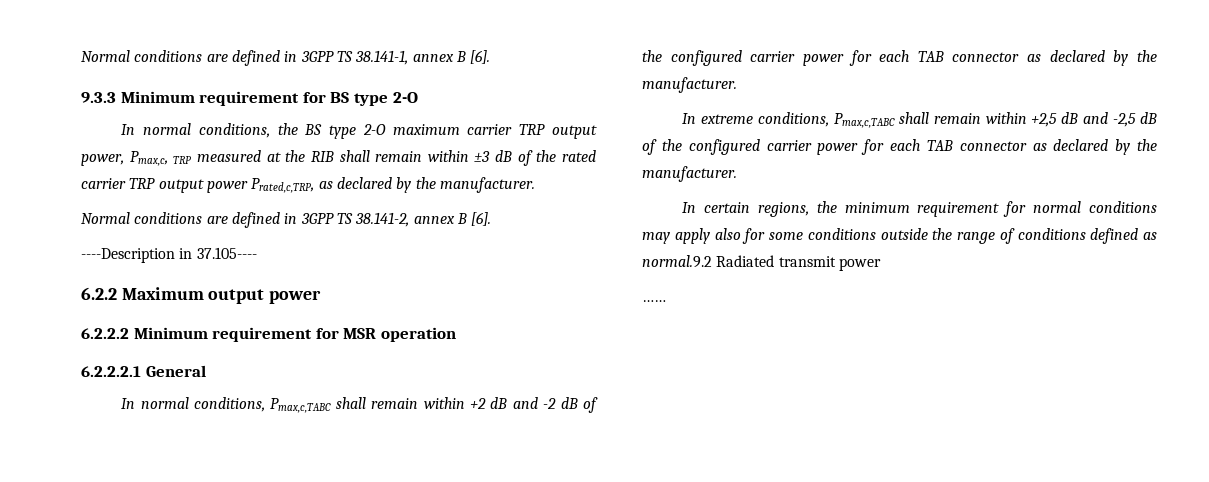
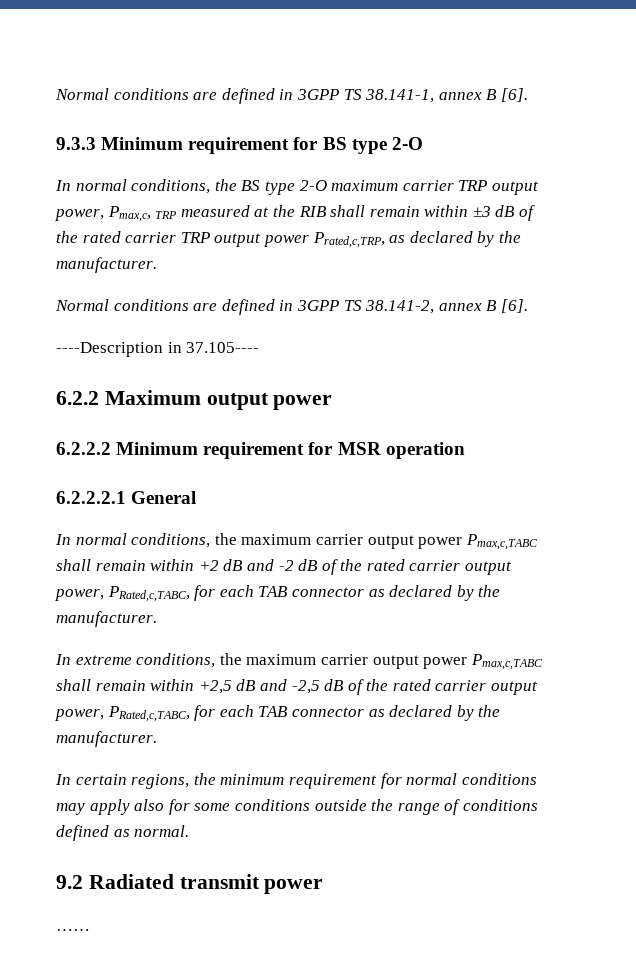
- In normal conditions, Pmax,c,TABC shall remain within +2 dB and -2 dB of the configured carrier power for each TAB connector as declared by the manufacturer.
+ In normal conditions, the maximum carrier output power Pmax,c,TABC shall remain within +2 dB and -2 dB of the rated carrier output power, PRated,c,TABC, for each TAB connector as declared by the manufacturer.
- In extreme conditions, Pmax,c,TABC shall remain within +2,5 dB and -2,5 dB of the configured carrier power for each TAB connector as declared by the manufacturer.
+ In extreme conditions, the maximum carrier output power Pmax,c,TABC shall remain within +2,5 dB and -2,5 dB of the rated carrier output power, PRated,c,TABC, for each TAB connector as declared by the manufacturer.
- In certain regions, the minimum requirement for normal conditions may apply also for some conditions outside the range of conditions defined as normal.9.2 Radiated transmit power
+ In certain regions, the minimum requirement for normal conditions may apply also for some conditions outside the range of conditions defined as normal.
+ 9.2 Radiated transmit power

